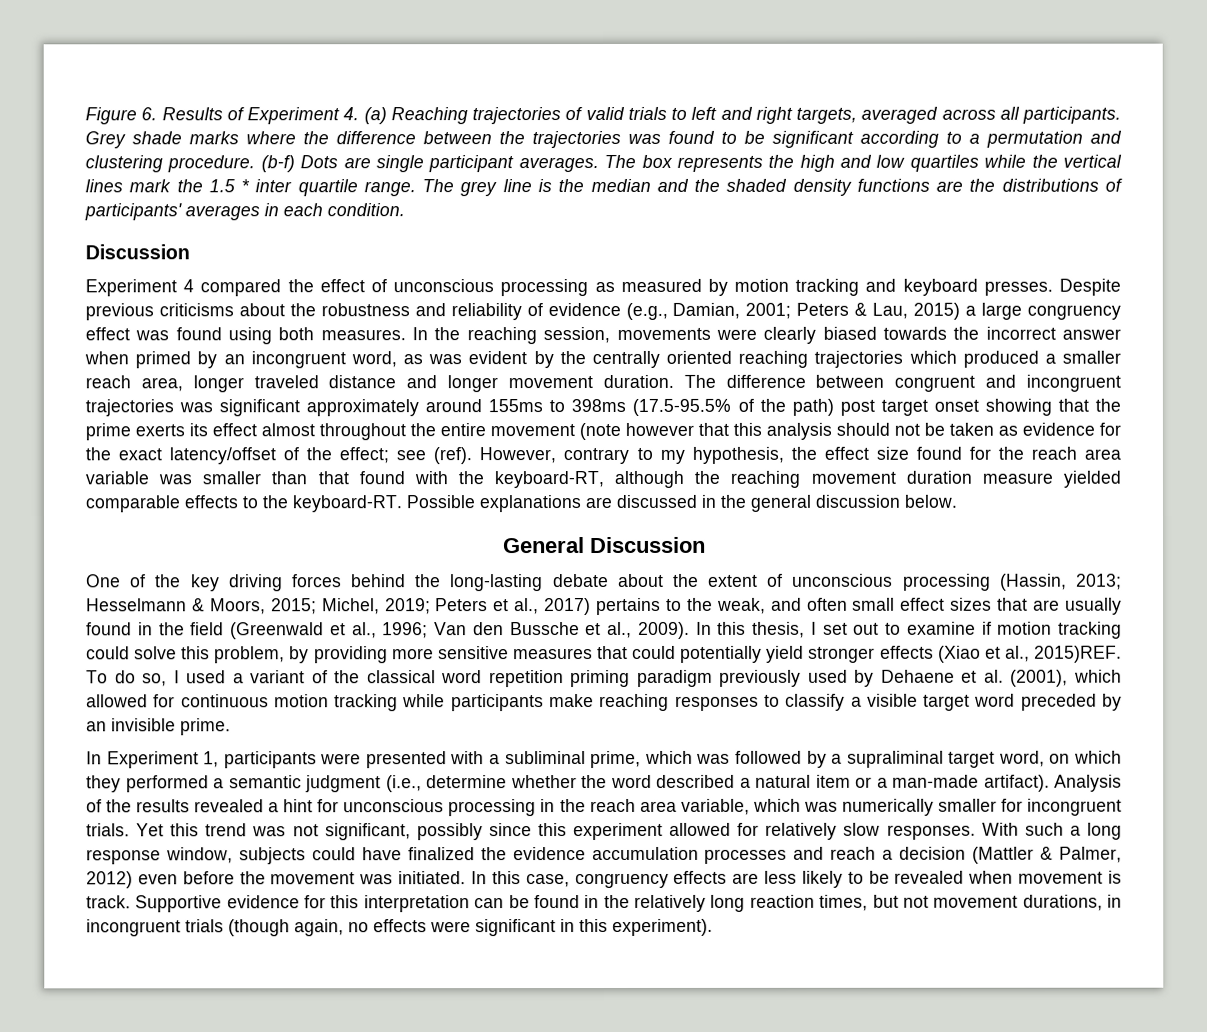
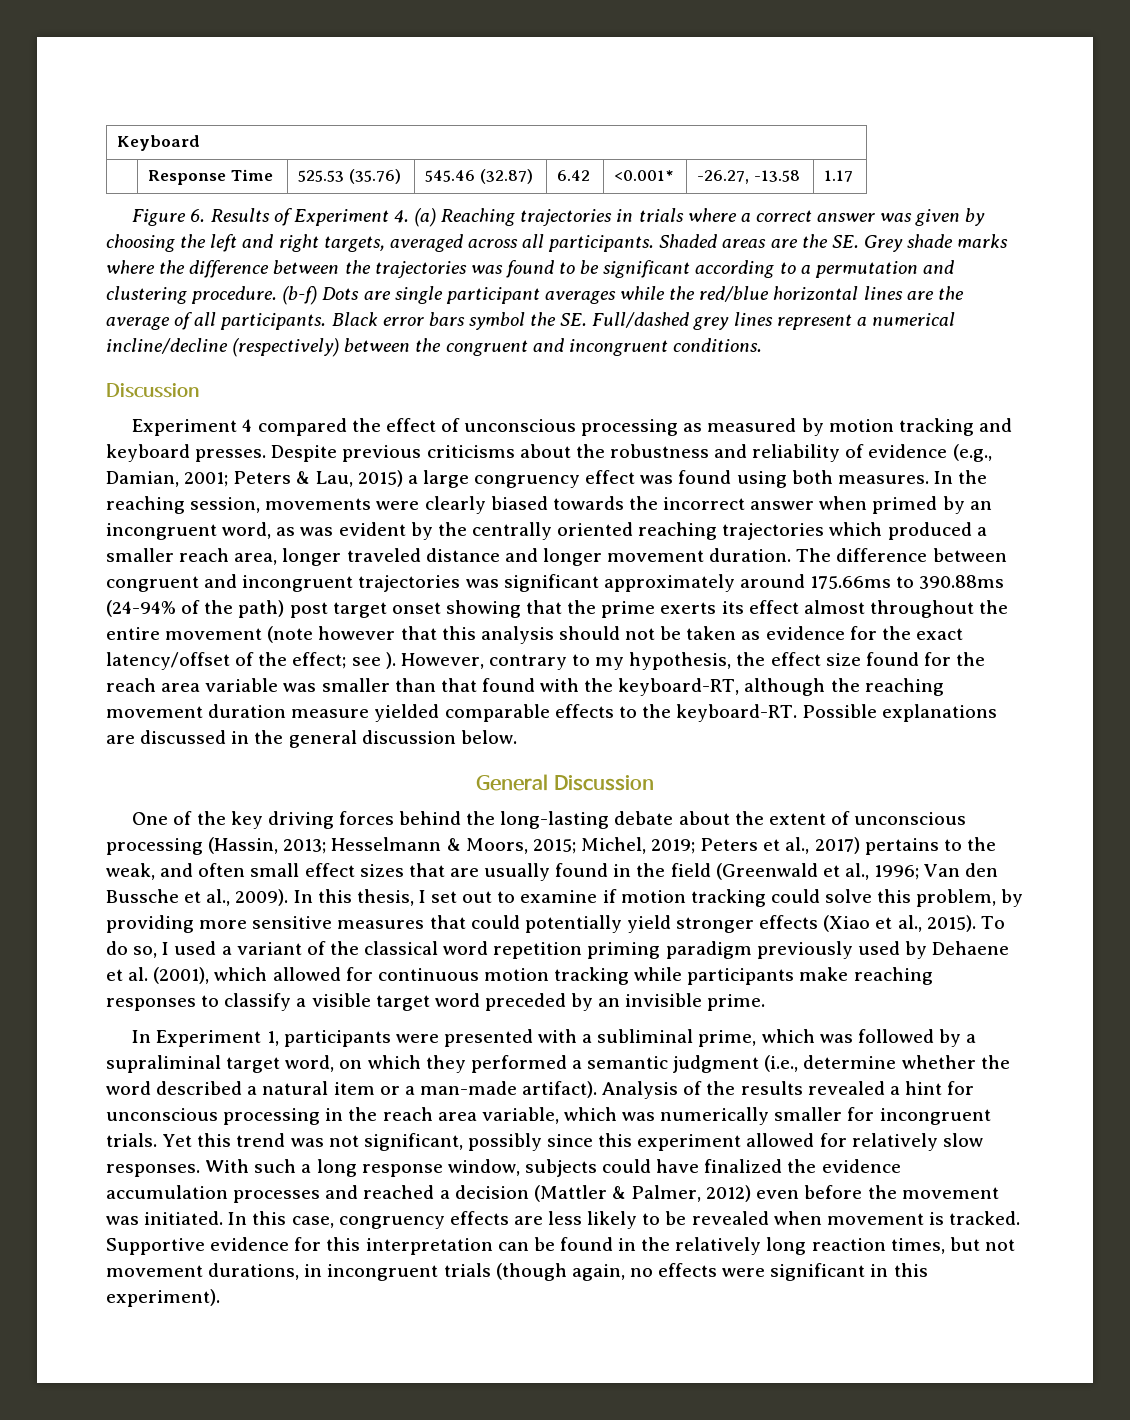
+ Keyboard
+ | Response Time | 525.53 (35.76) | 545.46 (32.87) | 6.42 | <0.001* | -26.27, -13.58 | 1.17
- Figure 6. Results of Experiment 4. (a) Reaching trajectories of valid trials to left and right targets, averaged across all participants.
+ Figure 6. Results of Experiment 4. (a) Reaching trajectories in trials where a correct answer was given by choosing the left and right targets, averaged across all participants.
- Grey shade marks where the difference between the trajectories was found to be significant according to a permutation and clustering procedure.
+ Shaded areas are the SE. Grey shade marks where the difference between the trajectories was found to be significant according to a permutation and clustering procedure.
- (b-f) Dots are single participant averages. The box represents the high and low quartiles while the vertical lines mark the 1.5 * inter quartile range. The grey line is the median and the shaded density functions are the distributions of participants' averages in each condition.
+ (b-f) Dots are single participant averages while the red/blue horizontal lines are the average of all participants. Black error bars symbol the SE. Full/dashed grey lines represent a numerical incline/decline (respectively) between the congruent and incongruent conditions.
- The difference between congruent and incongruent trajectories was significant approximately around 155ms to 398ms (17.5-95.5% of the path) post target onset showing that the prime exerts its effect almost throughout the entire movement (note however that this analysis should not be taken as evidence for the exact latency/offset of the effect; see (ref).
+ The difference between congruent and incongruent trajectories was significant approximately around 175.66ms to 390.88ms (24-94% of the path) post target onset showing that the prime exerts its effect almost throughout the entire movement (note however that this analysis should not be taken as evidence for the exact latency/offset of the effect; see ).
- In this thesis, I set out to examine if motion tracking could solve this problem, by providing more sensitive measures that could potentially yield stronger effects (Xiao et al., 2015)REF.
+ In this thesis, I set out to examine if motion tracking could solve this problem, by providing more sensitive measures that could potentially yield stronger effects (Xiao et al., 2015).
- With such a long response window, subjects could have finalized the evidence accumulation processes and reach a decision (Mattler & Palmer, 2012) even before the movement was initiated.
+ With such a long response window, subjects could have finalized the evidence accumulation processes and reached a decision (Mattler & Palmer, 2012) even before the movement was initiated.
- In this case, congruency effects are less likely to be revealed when movement is track.
+ In this case, congruency effects are less likely to be revealed when movement is tracked.

